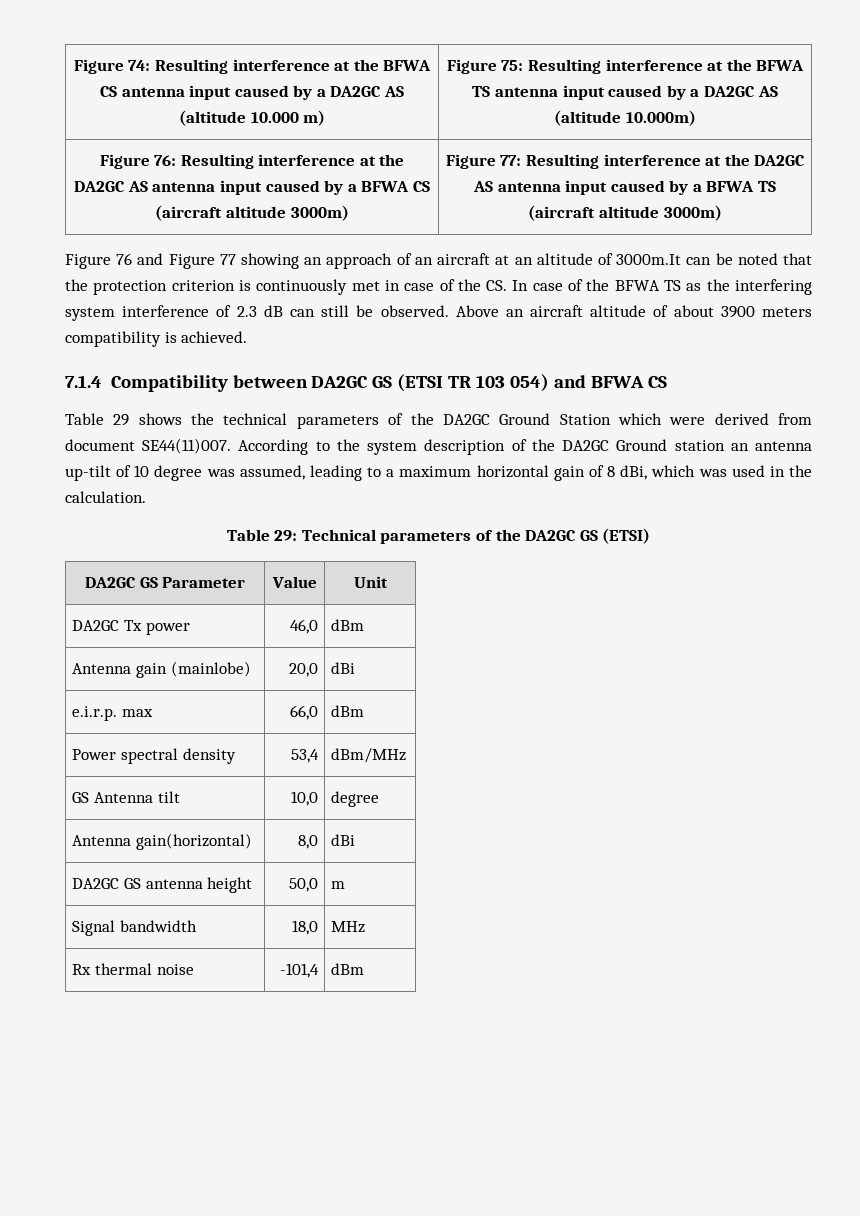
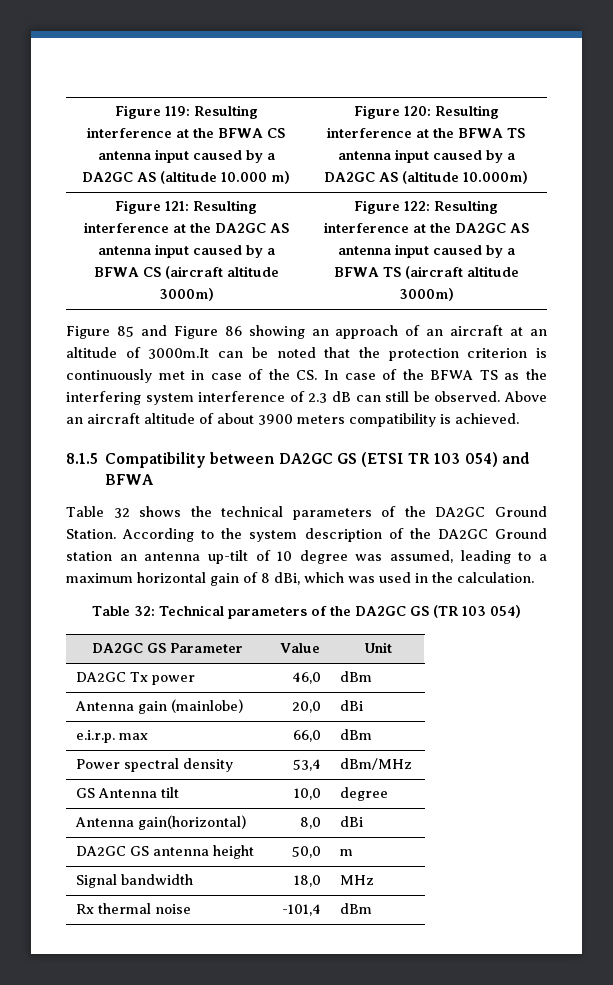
- Figure 74: Resulting interference at the BFWA CS antenna input caused by a DA2GC AS (altitude 10.000 m) | Figure 75: Resulting interference at the BFWA TS antenna input caused by a DA2GC AS (altitude 10.000m)
+ Figure 119: Resulting interference at the BFWA CS antenna input caused by a DA2GC AS (altitude 10.000 m) | Figure 120: Resulting interference at the BFWA TS antenna input caused by a DA2GC AS (altitude 10.000m)
- Figure 76: Resulting interference at the DA2GC AS antenna input caused by a BFWA CS (aircraft altitude 3000m) | Figure 77: Resulting interference at the DA2GC AS antenna input caused by a BFWA TS (aircraft altitude 3000m)
+ Figure 121: Resulting interference at the DA2GC AS antenna input caused by a BFWA CS (aircraft altitude 3000m) | Figure 122: Resulting interference at the DA2GC AS antenna input caused by a BFWA TS (aircraft altitude 3000m)
- Figure 76 and Figure 77 showing an approach of an aircraft at an altitude of 3000m.It can be noted that the protection criterion is continuously met in case of the CS. In case of the BFWA TS as the interfering system interference of 2.3 dB can still be observed.
+ Figure 85 and Figure 86 showing an approach of an aircraft at an altitude of 3000m.It can be noted that the protection criterion is continuously met in case of the CS. In case of the BFWA TS as the interfering system interference of 2.3 dB can still be observed.
- 7.1.4 Compatibility between DA2GC GS (ETSI TR 103 054) and BFWA CS
- Table 29 shows the technical parameters of the DA2GC Ground Station which were derived from document SE44(11)007.
+ 8.1.5 Compatibility between DA2GC GS (ETSI TR 103 054) and BFWA
+ Table 32 shows the technical parameters of the DA2GC Ground Station.
- Table 29: Technical parameters of the DA2GC GS (ETSI)
+ Table 32: Technical parameters of the DA2GC GS (TR 103 054)

